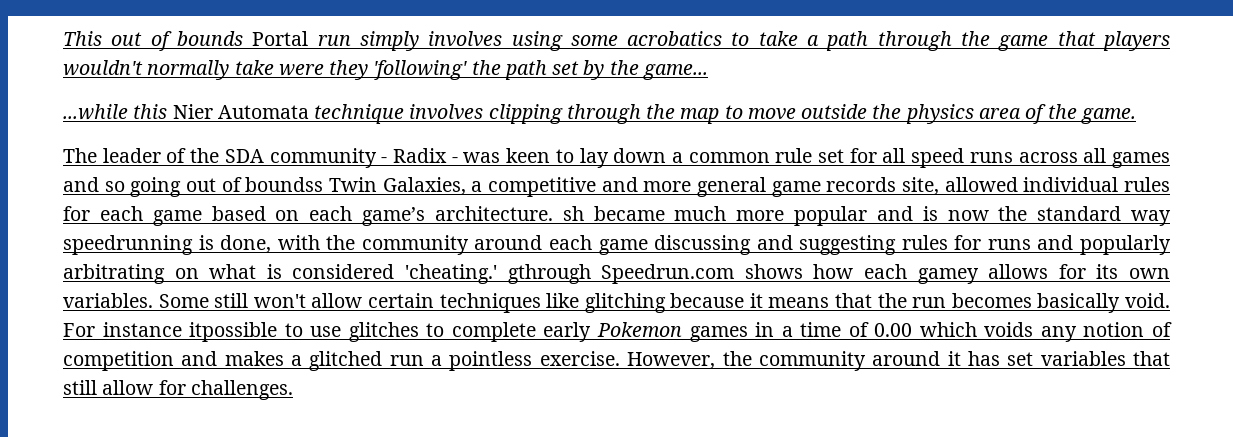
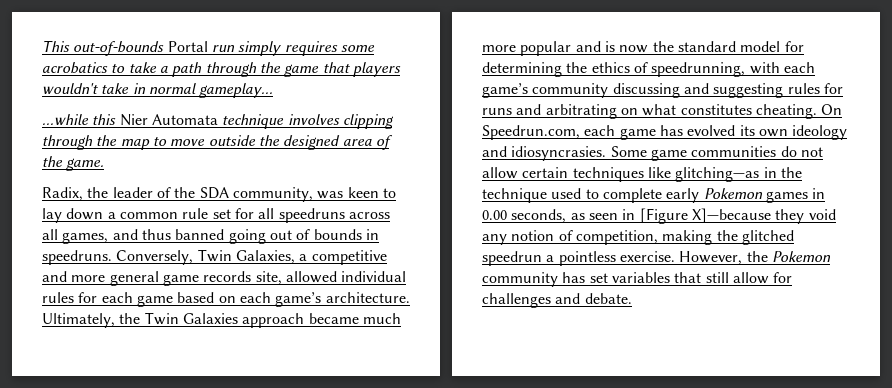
- This out of bounds Portal run simply involves using some acrobatics to take a path through the game that players wouldn't normally take were they 'following' the path set by the game...
+ This out-of-bounds Portal run simply requires some acrobatics to take a path through the game that players wouldn't take in normal gameplay...
- ...while this Nier Automata technique involves clipping through the map to move outside the physics area of the game.
+ ...while this Nier Automata technique involves clipping through the map to move outside the designed area of the game.
- The leader of the SDA community - Radix - was keen to lay down a common rule set for all speed runs across all games and so going out of boundss Twin Galaxies, a competitive and more general game records site, allowed individual rules for each game based on each game’s architecture. sh became much more popular and is now the standard way speedrunning is done, with the community around each game discussing and suggesting rules for runs and popularly arbitrating on what is considered 'cheating.' gthrough Speedrun.com shows how each gamey allows for its own variables. Some still won't allow certain techniques like glitching because it means that the run becomes basically void. For instance itpossible to use glitches to complete early Pokemon games in a time of 0.00 which voids any notion of competition and makes a glitched run a pointless exercise.
+ Radix, the leader of the SDA community, was keen to lay down a common rule set for all speedruns across all games, and thus banned going out of bounds in speedruns. Conversely, Twin Galaxies, a competitive and more general game records site, allowed individual rules for each game based on each game’s architecture. Ultimately, the Twin Galaxies approach became much more popular and is now the standard model for determining the ethics of speedrunning, with each game’s community discussing and suggesting rules for runs and arbitrating on what constitutes cheating. On Speedrun.com, each game has evolved its own ideology and idiosyncrasies. Some game communities do not allow certain techniques like glitching—as in the technique used to complete early Pokemon games in 0.00 seconds, as seen in [Figure X]—because they void any notion of competition, making the glitched speedrun a pointless exercise.
- However, the community around it has set variables that still allow for challenges.
+ However, the Pokemon community has set variables that still allow for challenges and debate.

